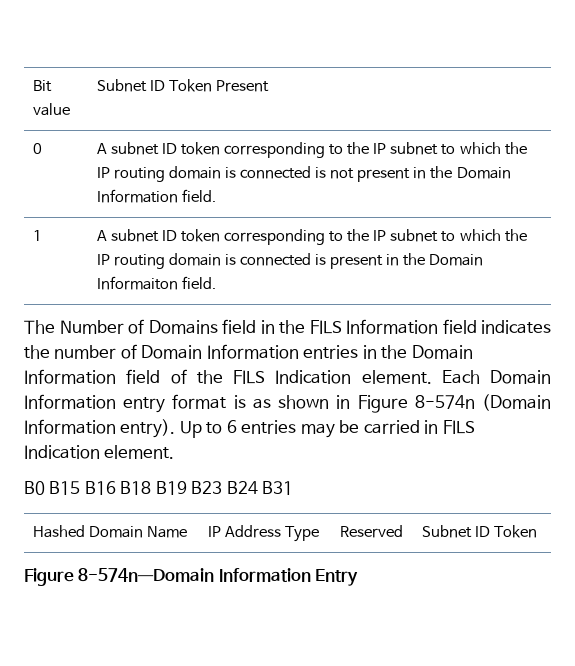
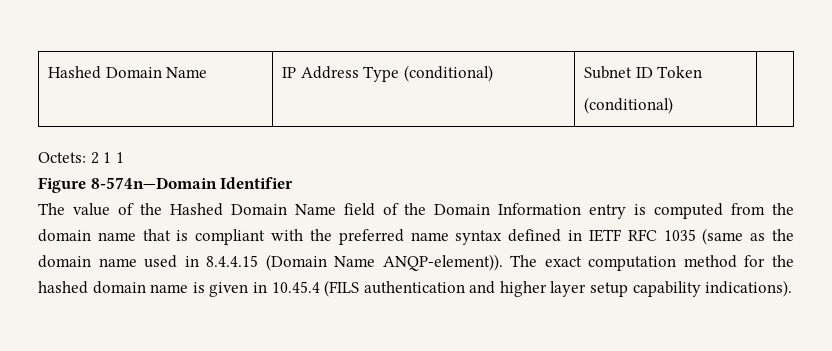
- Bit value | Subnet ID Token Present
- 0 | A subnet ID token corresponding to the IP subnet to which the IP routing domain is connected is not present in the Domain Information field.
- 1 | A subnet ID token corresponding to the IP subnet to which the IP routing domain is connected is present in the Domain Informaiton field.
- The Number of Domains field in the FILS Information field indicates the number of Domain Information entries in the Domain Information field of the FILS Indication element. Each Domain Information entry format is as shown in Figure 8-574n (Domain Information entry). Up to 6 entries may be carried in FILS Indication element.
- B0 B15 B16 B18 B19 B23 B24 B31
- Hashed Domain Name | IP Address Type | Reserved | Subnet ID Token
- Figure 8-574n—Domain Information Entry
+ Hashed Domain Name | IP Address Type (conditional) | Subnet ID Token
+ (conditional) |
+ Octets: 2 1 1
+ Figure 8-574n—Domain Identifier
+ The value of the Hashed Domain Name field of the Domain Information entry is computed from the domain name that is compliant with the preferred name syntax defined in IETF RFC 1035 (same as the domain name used in 8.4.4.15 (Domain Name ANQP-element)). The exact computation method for the hashed domain name is given in 10.45.4 (FILS authentication and higher layer setup capability indications).

